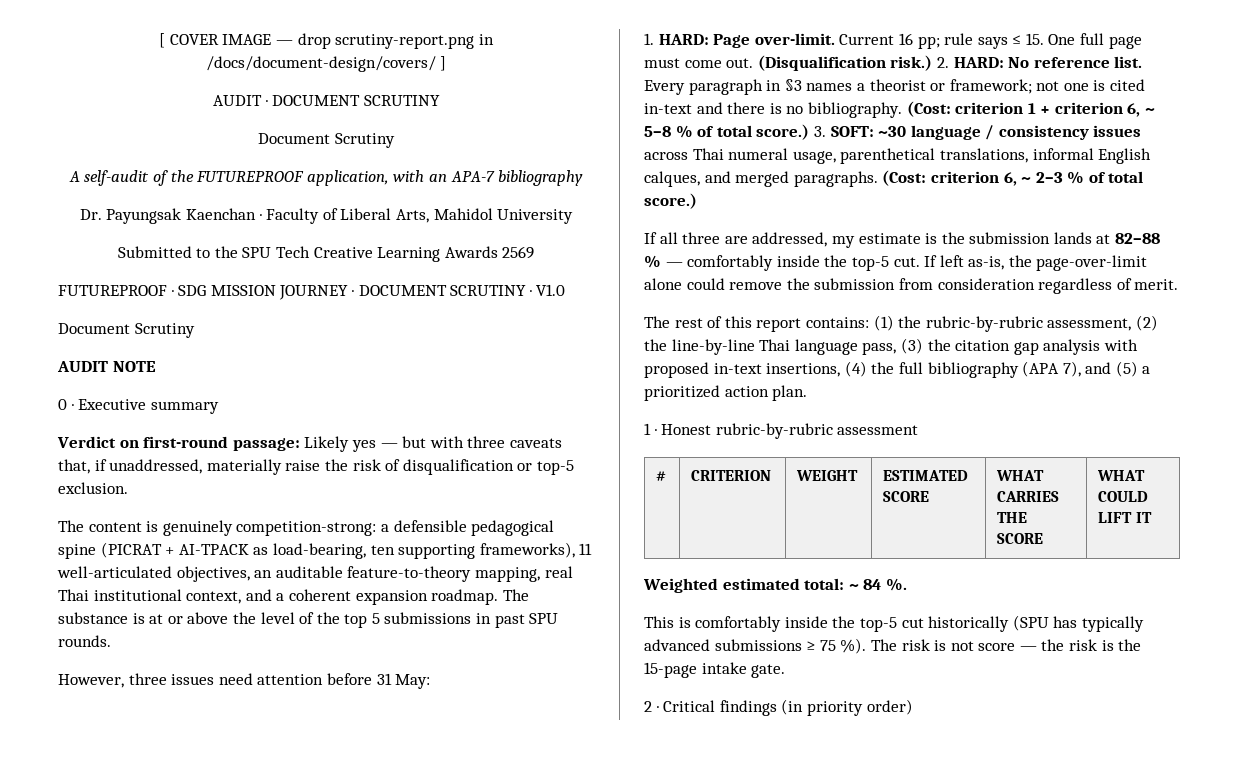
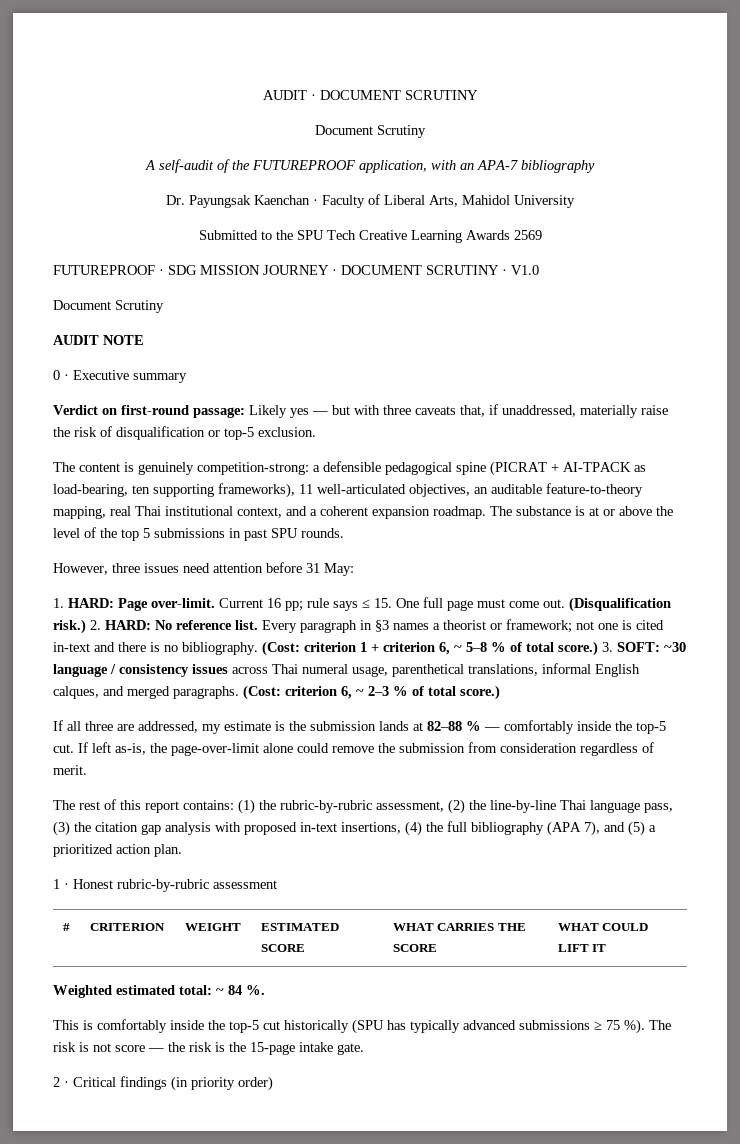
- [ COVER IMAGE — drop scrutiny-report.png in /docs/document-design/covers/ ]

